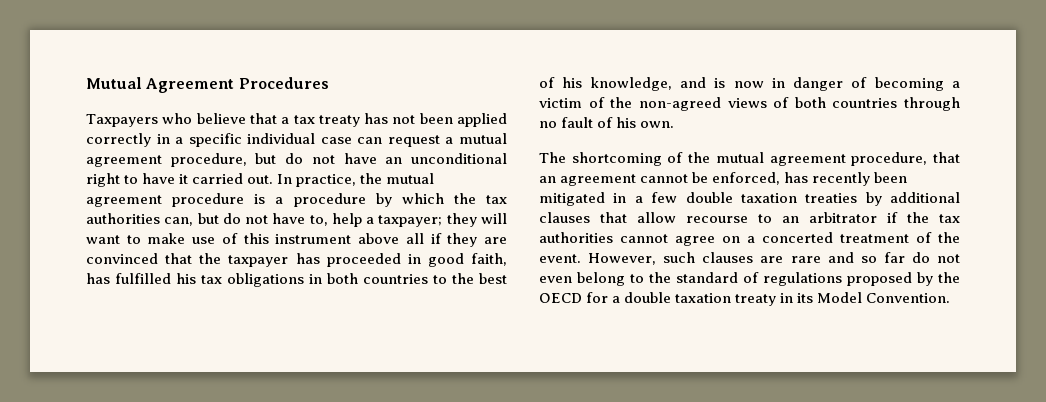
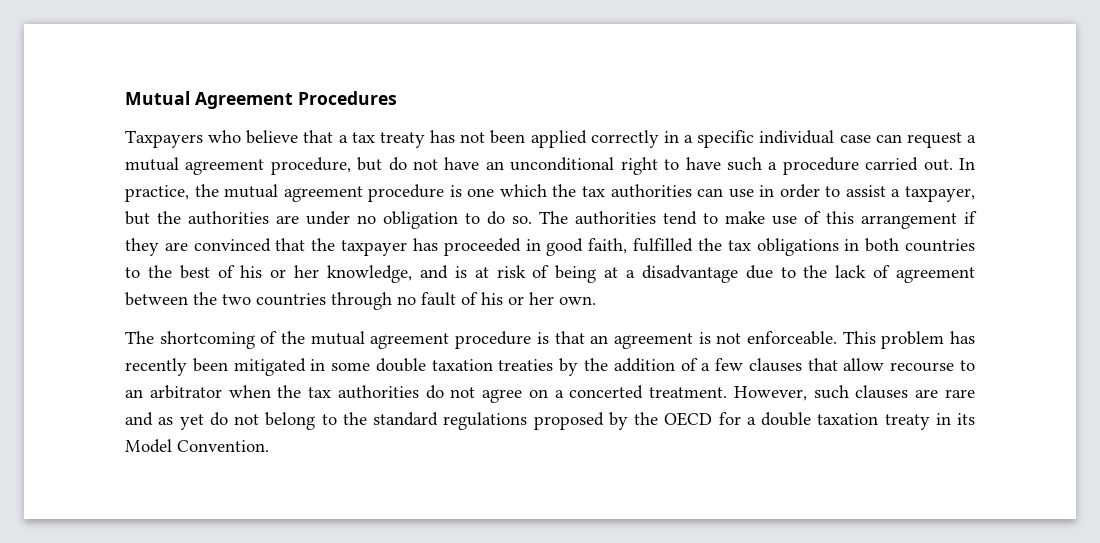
- Taxpayers who believe that a tax treaty has not been applied correctly in a specific individual case can request a mutual agreement procedure, but do not have an unconditional right to have it carried out.
+ Taxpayers who believe that a tax treaty has not been applied correctly in a specific individual case can request a mutual agreement procedure, but do not have an unconditional right to have such a procedure carried out.
- In practice, the mutual agreement procedure is a procedure by which the tax authorities can, but do not have to, help a taxpayer; they will want to make use of this instrument above all if they are convinced that the taxpayer has proceeded in good faith, has fulfilled his tax obligations in both countries to the best of his knowledge, and is now in danger of becoming a victim of the non-agreed views of both countries through no fault of his own.
+ In practice, the mutual agreement procedure is one which the tax authorities can use in order to assist a taxpayer, but the authorities are under no obligation to do so. The authorities tend to make use of this arrangement if they are convinced that the taxpayer has proceeded in good faith, fulfilled the tax obligations in both countries to the best of his or her knowledge, and is at risk of being at a disadvantage due to the lack of agreement between the two countries through no fault of his or her own.
- The shortcoming of the mutual agreement procedure, that an agreement cannot be enforced, has recently been mitigated in a few double taxation treaties by additional clauses that allow recourse to an arbitrator if the tax authorities cannot agree on a concerted treatment of the event.
+ The shortcoming of the mutual agreement procedure is that an agreement is not enforceable. This problem has recently been mitigated in some double taxation treaties by the addition of a few clauses that allow recourse to an arbitrator when the tax authorities do not agree on a concerted treatment.
- However, such clauses are rare and so far do not even belong to the standard of regulations proposed by the OECD for a double taxation treaty in its Model Convention.
+ However, such clauses are rare and as yet do not belong to the standard regulations proposed by the OECD for a double taxation treaty in its Model Convention.

